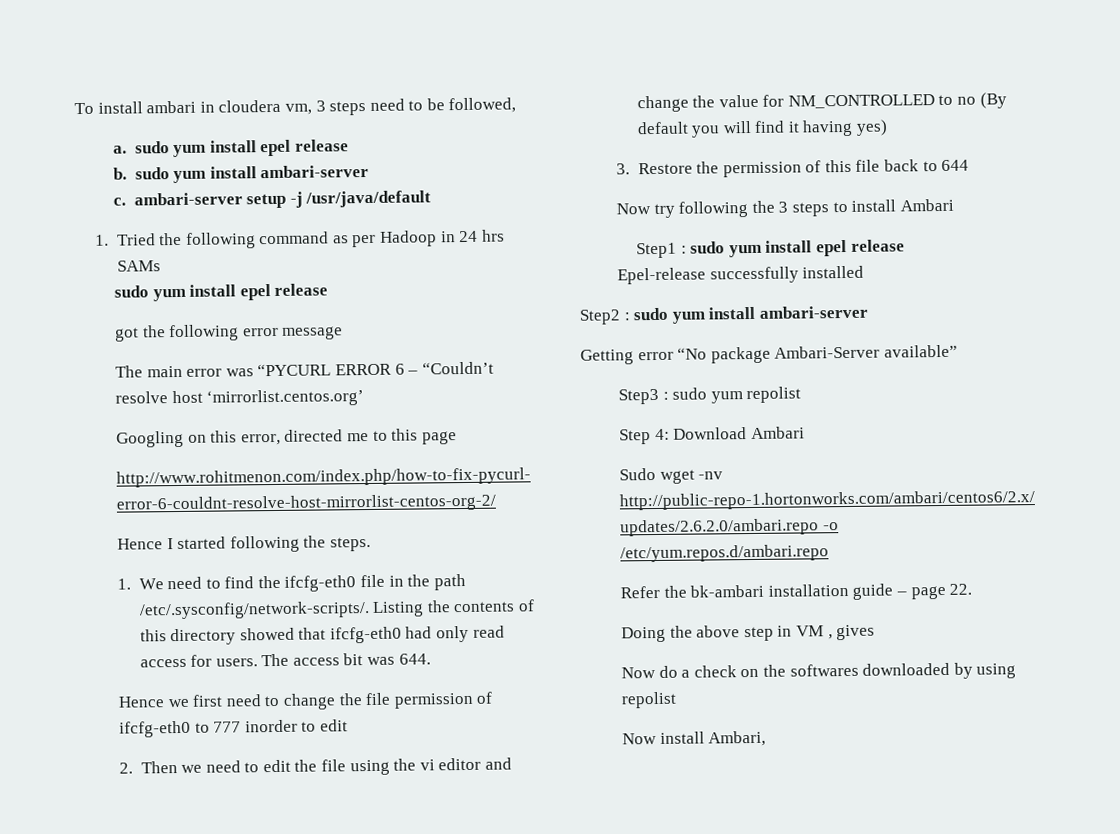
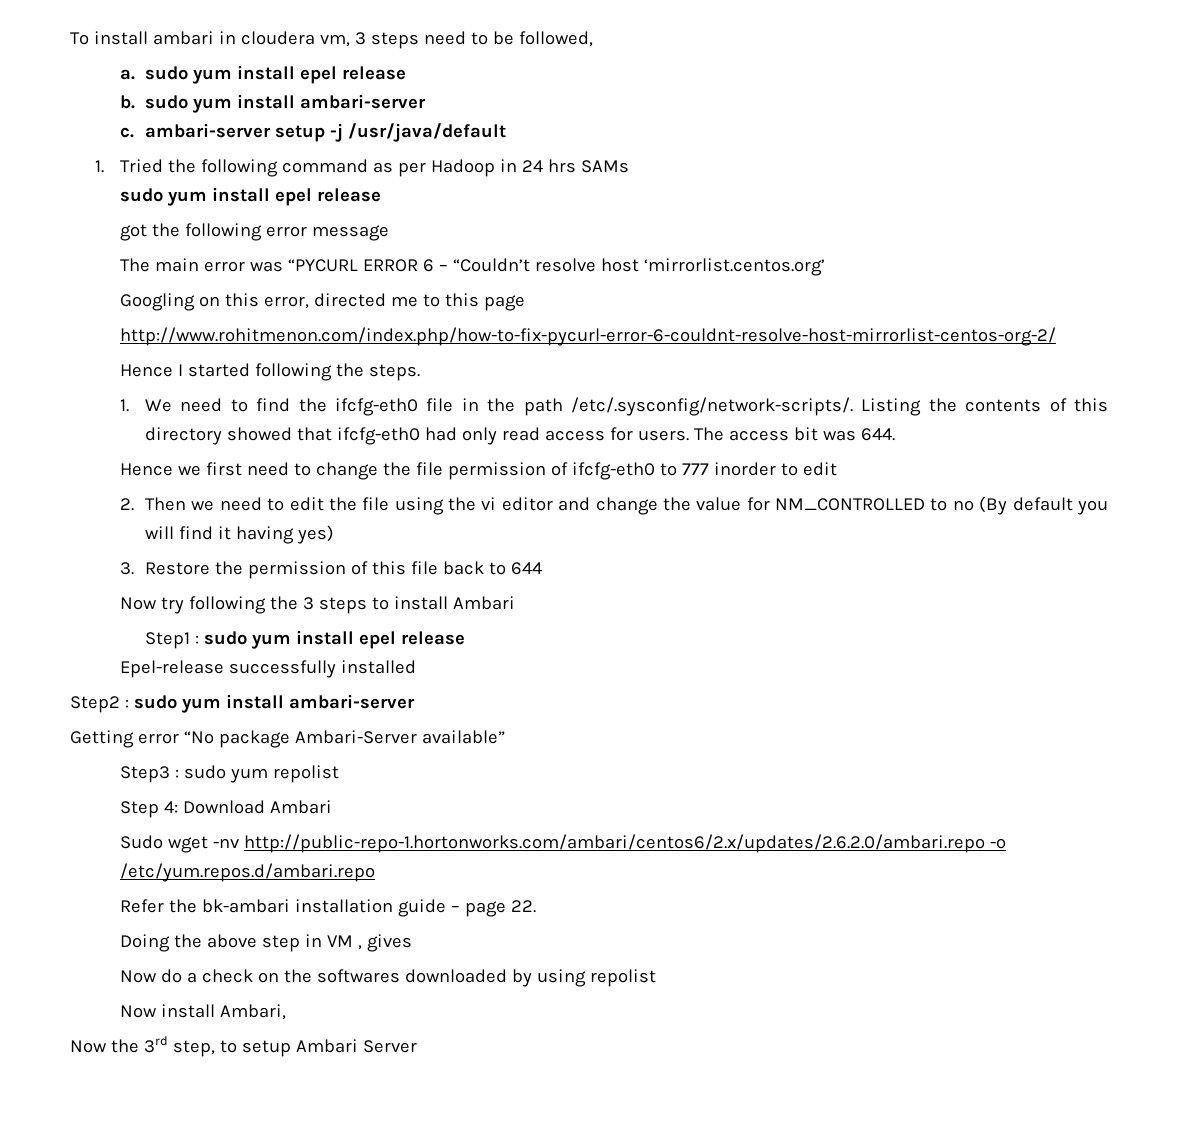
+ Now the 3rd step, to setup Ambari Server

